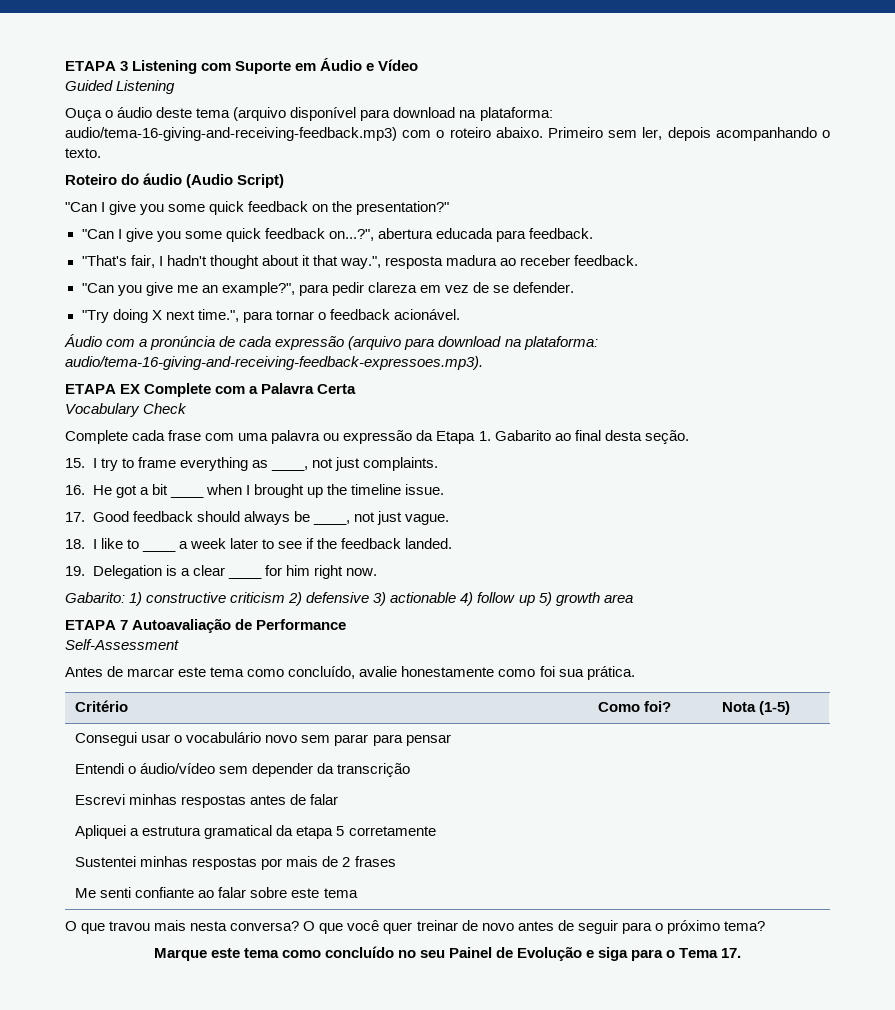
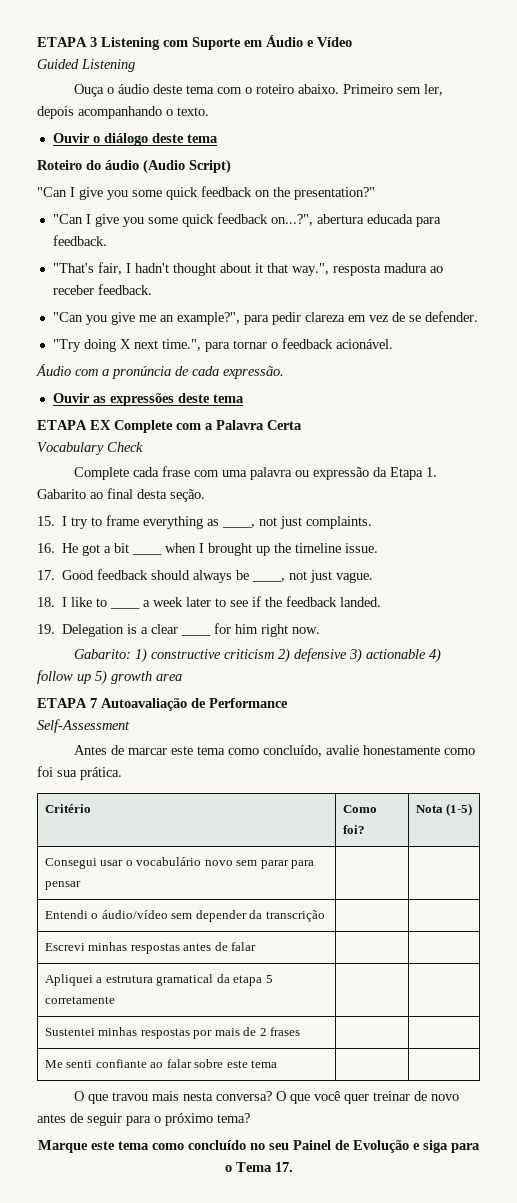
- Ouça o áudio deste tema (arquivo disponível para download na plataforma: audio/tema-16-giving-and-receiving-feedback.mp3) com o roteiro abaixo.
+ Ouça o áudio deste tema com o roteiro abaixo.
+ Ouvir o diálogo deste tema
- Áudio com a pronúncia de cada expressão (arquivo para download na plataforma: audio/tema-16-giving-and-receiving-feedback-expressoes.mp3).
+ Áudio com a pronúncia de cada expressão.
+ Ouvir as expressões deste tema

